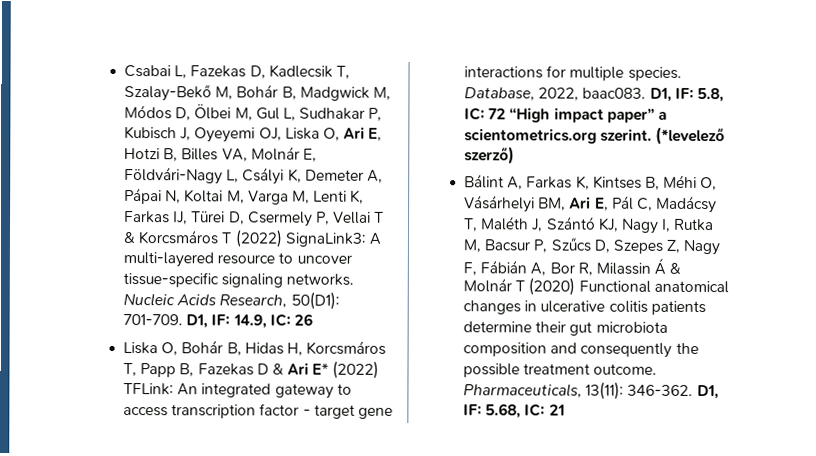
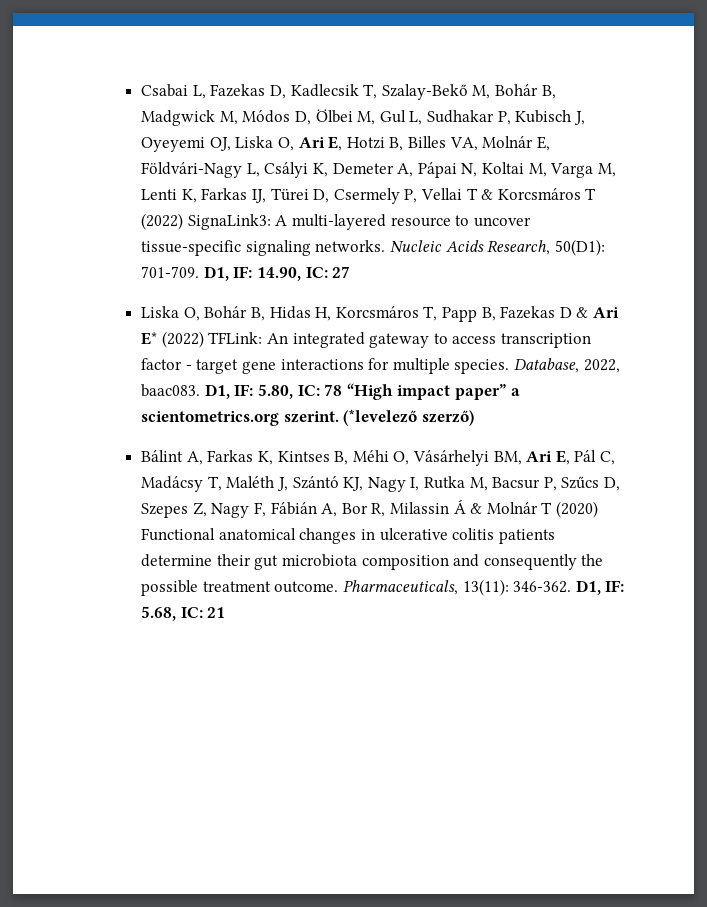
- D1, IF: 14.9, IC: 26
+ D1, IF: 14.90, IC: 27
- D1, IF: 5.8, IC: 72 “High impact paper” a scientometrics.org szerint.
+ D1, IF: 5.80, IC: 78 “High impact paper” a scientometrics.org szerint.

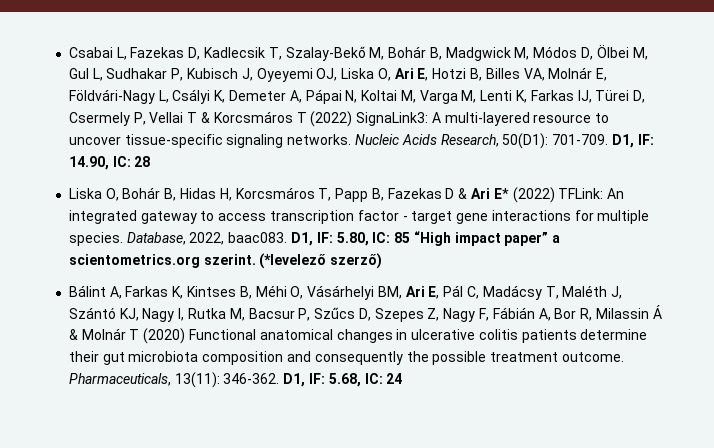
- D1, IF: 14.90, IC: 27
+ D1, IF: 14.90, IC: 28
- D1, IF: 5.80, IC: 78 “High impact paper” a scientometrics.org szerint.
+ D1, IF: 5.80, IC: 85 “High impact paper” a scientometrics.org szerint.
- D1, IF: 5.68, IC: 21
+ D1, IF: 5.68, IC: 24

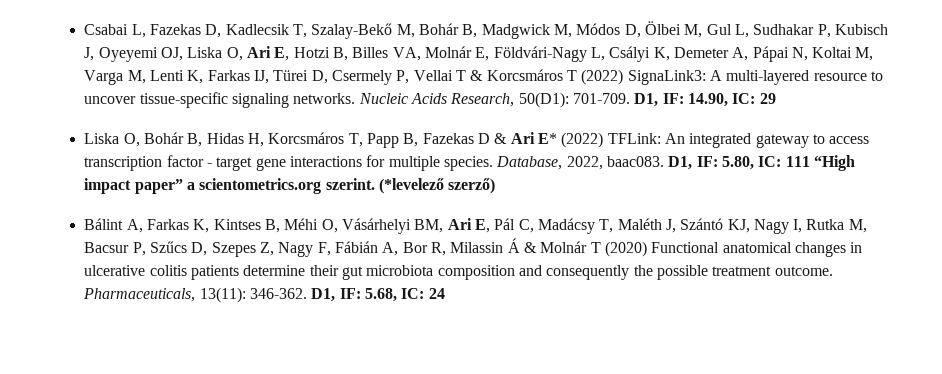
- D1, IF: 14.90, IC: 28
+ D1, IF: 14.90, IC: 29
- D1, IF: 5.80, IC: 85 “High impact paper” a scientometrics.org szerint.
+ D1, IF: 5.80, IC: 111 “High impact paper” a scientometrics.org szerint.

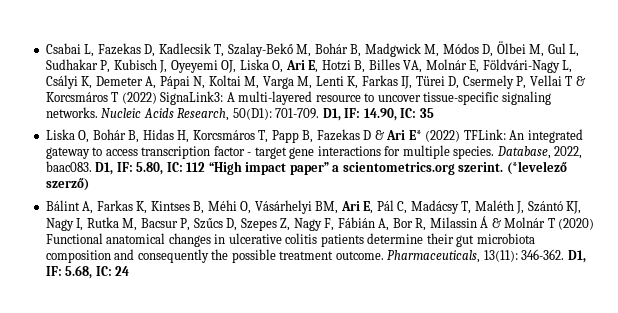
- D1, IF: 14.90, IC: 29
+ D1, IF: 14.90, IC: 35
- D1, IF: 5.80, IC: 111 “High impact paper” a scientometrics.org szerint.
+ D1, IF: 5.80, IC: 112 “High impact paper” a scientometrics.org szerint.

